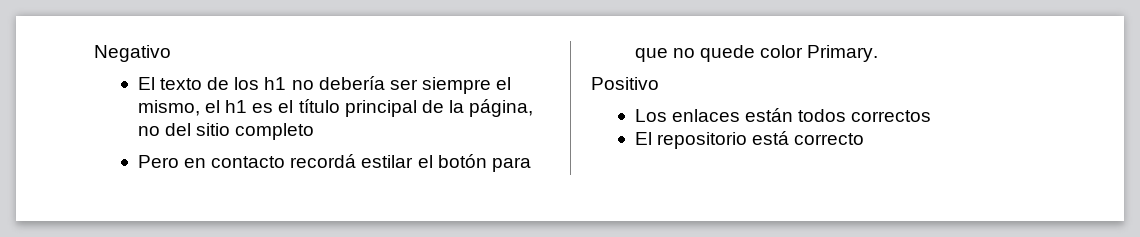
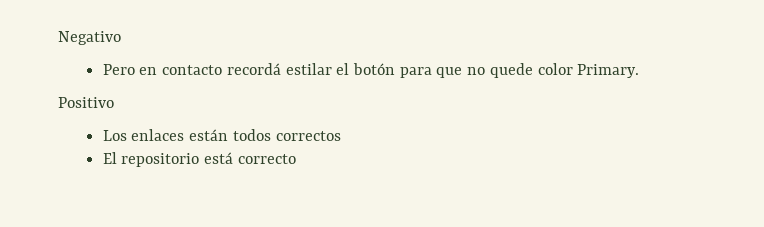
- El texto de los h1 no debería ser siempre el mismo, el h1 es el título principal de la página, no del sitio completo

